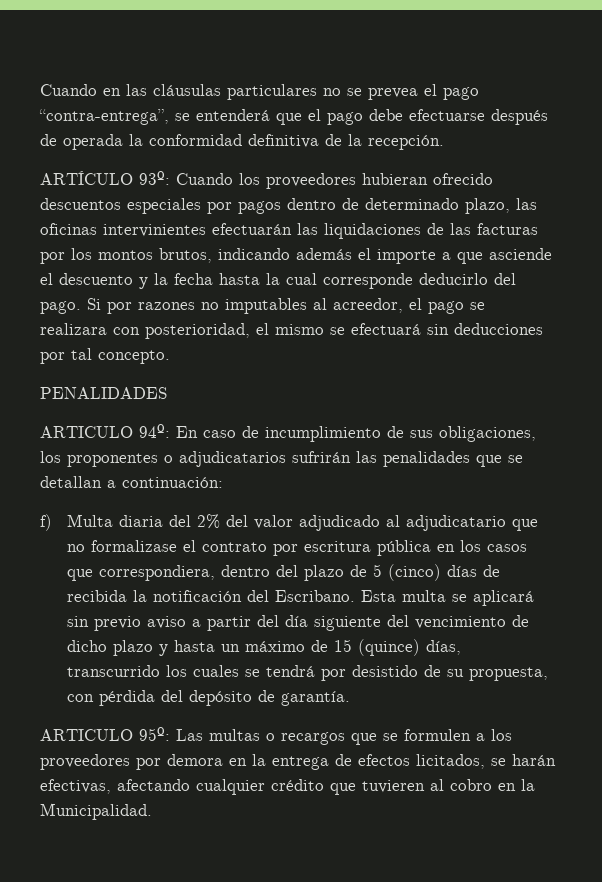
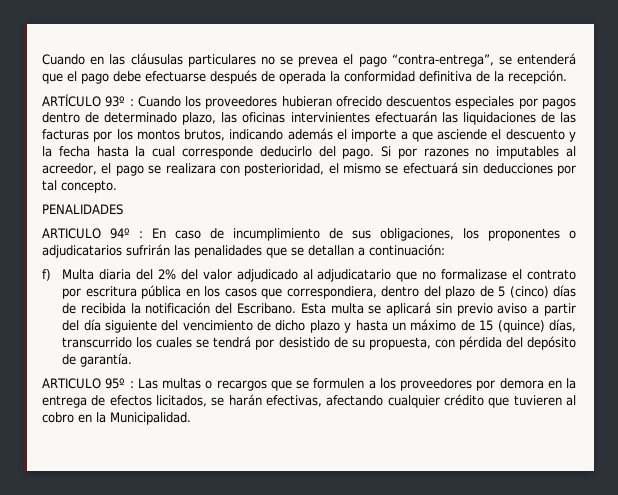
- ARTÍCULO 93º: Cuando los proveedores hubieran ofrecido descuentos especiales por pagos dentro de determinado plazo, las oficinas intervinientes efectuarán las liquidaciones de las facturas por los montos brutos, indicando además el importe a que asciende el descuento y la fecha hasta la cual corresponde deducirlo del pago.
+ ARTÍCULO 93º : Cuando los proveedores hubieran ofrecido descuentos especiales por pagos dentro de determinado plazo, las oficinas intervinientes efectuarán las liquidaciones de las facturas por los montos brutos, indicando además el importe a que asciende el descuento y la fecha hasta la cual corresponde deducirlo del pago.
- ARTICULO 94º: En caso de incumplimiento de sus obligaciones, los proponentes o adjudicatarios sufrirán las penalidades que se detallan a continuación:
+ ARTICULO 94º : En caso de incumplimiento de sus obligaciones, los proponentes o adjudicatarios sufrirán las penalidades que se detallan a continuación:
- ARTICULO 95º: Las multas o recargos que se formulen a los proveedores por demora en la entrega de efectos licitados, se harán efectivas, afectando cualquier crédito que tuvieren al cobro en la Municipalidad.
+ ARTICULO 95º : Las multas o recargos que se formulen a los proveedores por demora en la entrega de efectos licitados, se harán efectivas, afectando cualquier crédito que tuvieren al cobro en la Municipalidad.

